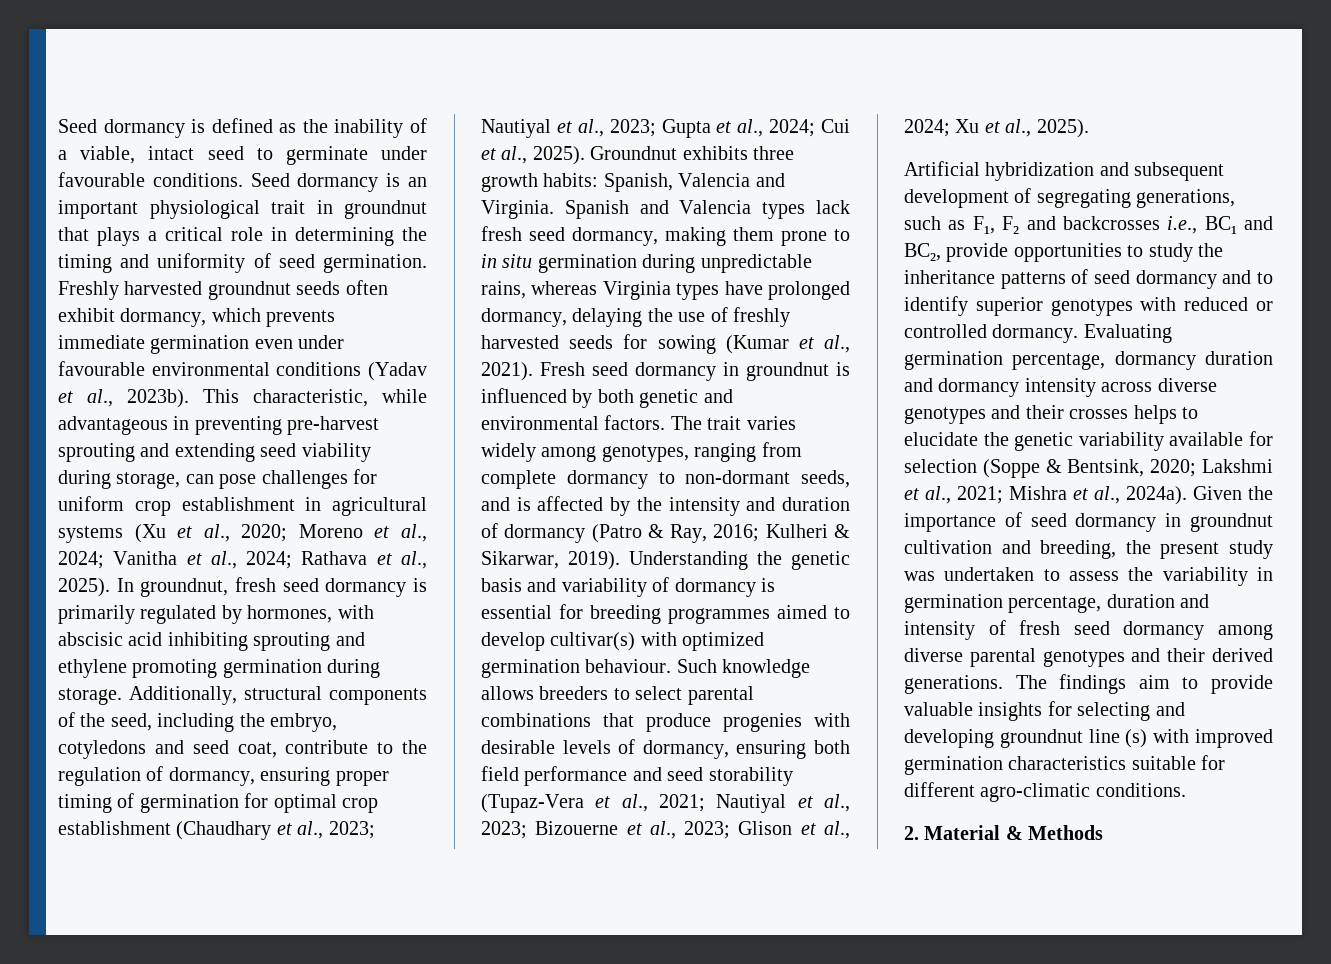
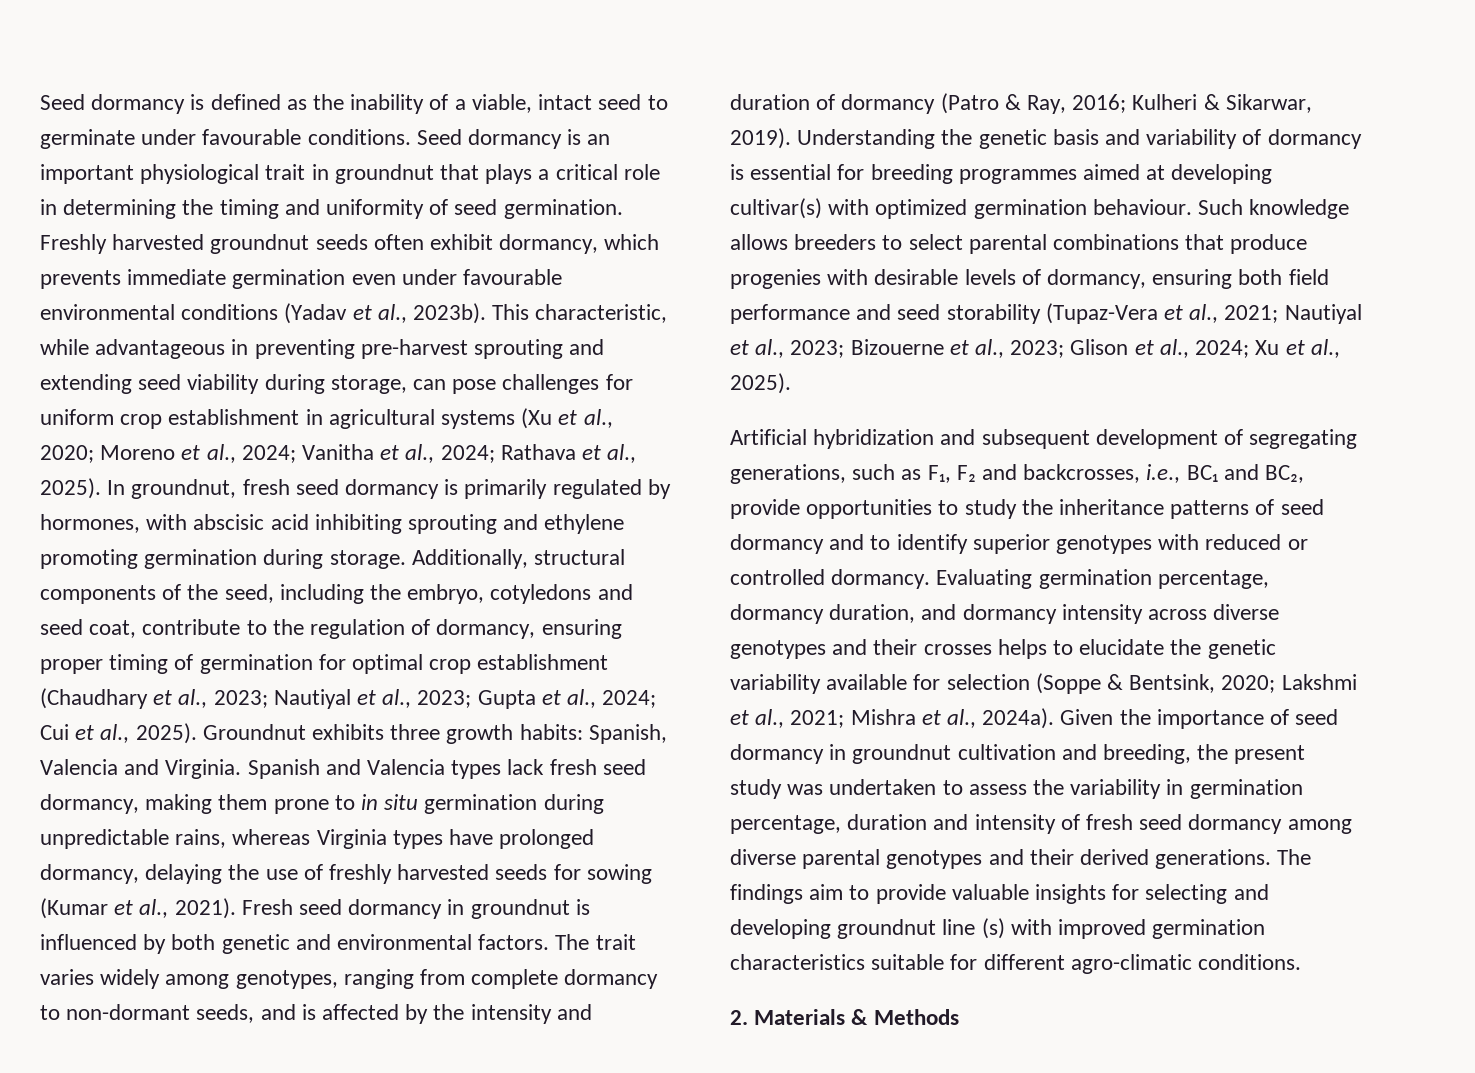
- Understanding the genetic basis and variability of dormancy is essential for breeding programmes aimed to develop cultivar(s) with optimized germination behaviour.
+ Understanding the genetic basis and variability of dormancy is essential for breeding programmes aimed at developing cultivar(s) with optimized germination behaviour.
- Artificial hybridization and subsequent development of segregating generations, such as F₁, F₂ and backcrosses i.e., BC₁ and BC₂, provide opportunities to study the inheritance patterns of seed dormancy and to identify superior genotypes with reduced or controlled dormancy.
+ Artificial hybridization and subsequent development of segregating generations, such as F₁, F₂ and backcrosses, i.e., BC₁ and BC₂, provide opportunities to study the inheritance patterns of seed dormancy and to identify superior genotypes with reduced or controlled dormancy.
- Evaluating germination percentage, dormancy duration and dormancy intensity across diverse genotypes and their crosses helps to elucidate the genetic variability available for selection (Soppe & Bentsink, 2020; Lakshmi et al., 2021; Mishra et al., 2024a).
+ Evaluating germination percentage, dormancy duration, and dormancy intensity across diverse genotypes and their crosses helps to elucidate the genetic variability available for selection (Soppe & Bentsink, 2020; Lakshmi et al., 2021; Mishra et al., 2024a).
- 2. Material & Methods
+ 2. Materials & Methods

